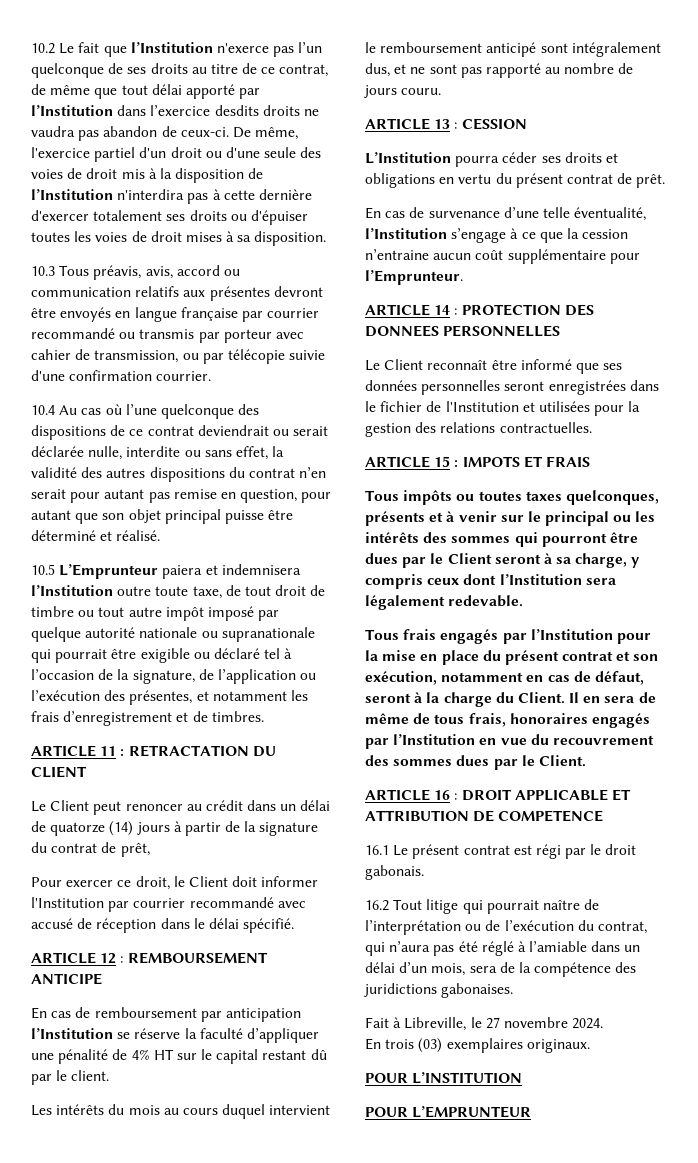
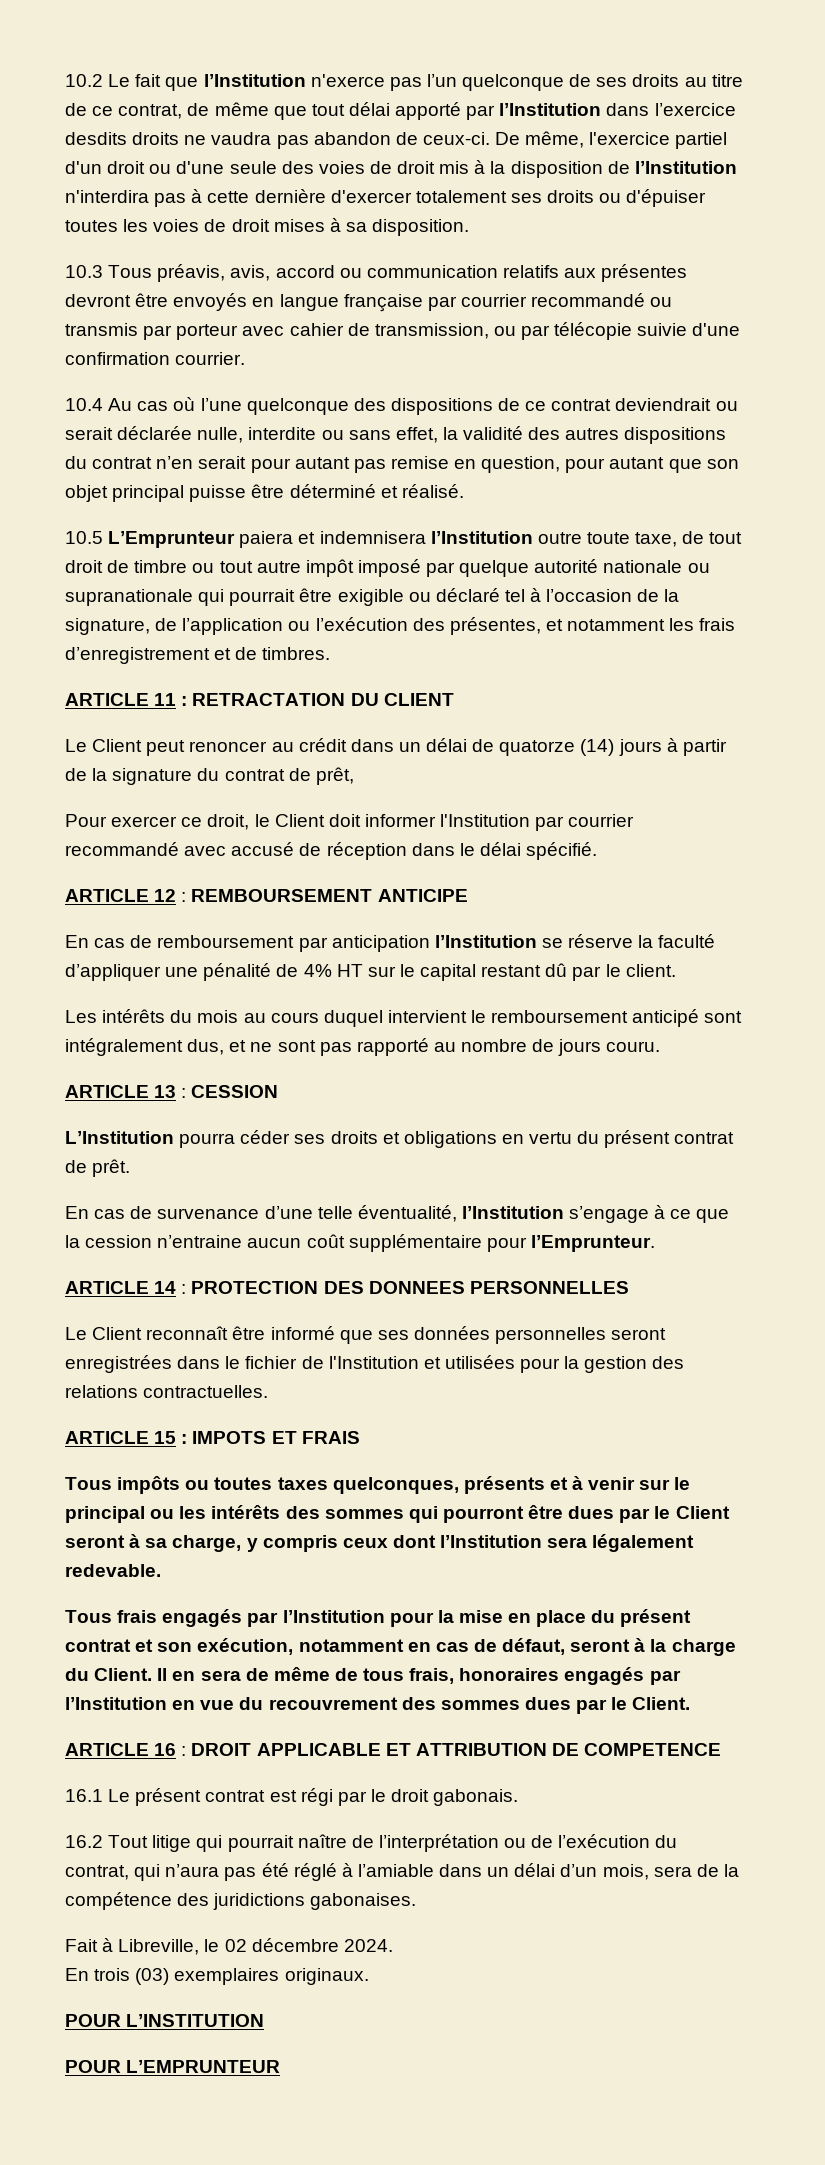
- Fait à Libreville, le 27 novembre 2024.
+ Fait à Libreville, le 02 décembre 2024.

